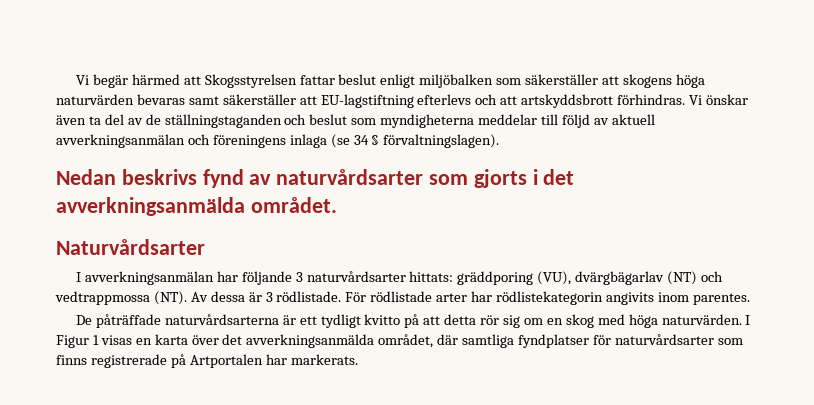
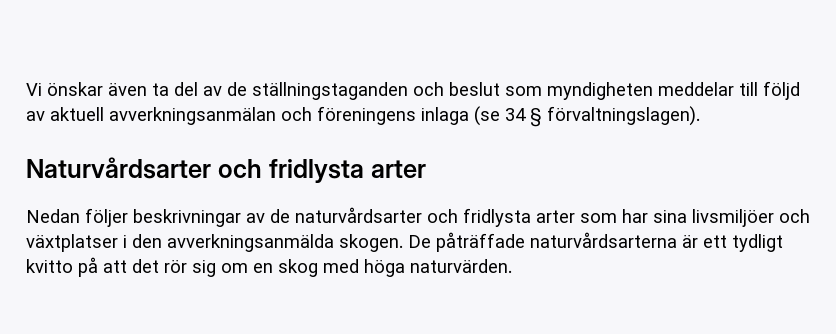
- Vi begär härmed att Skogsstyrelsen fattar beslut enligt miljöbalken som säkerställer att skogens höga naturvärden bevaras samt säkerställer att EU-lagstiftning efterlevs och att artskyddsbrott förhindras. Vi önskar även ta del av de ställningstaganden och beslut som myndigheterna meddelar till följd av aktuell avverkningsanmälan och föreningens inlaga (se 34 § förvaltningslagen).
+ Vi önskar även ta del av de ställningstaganden och beslut som myndigheten meddelar till följd av aktuell avverkningsanmälan och föreningens inlaga (se 34 § förvaltningslagen).
- Nedan beskrivs fynd av naturvårdsarter som gjorts i det avverkningsanmälda området.
- Naturvårdsarter
- I avverkningsanmälan har följande 3 naturvårdsarter hittats: gräddporing (VU), dvärgbägarlav (NT) och vedtrappmossa (NT). Av dessa är 3 rödlistade. För rödlistade arter har rödlistekategorin angivits inom parentes.
- De påträffade naturvårdsarterna är ett tydligt kvitto på att detta rör sig om en skog med höga naturvärden. I Figur 1 visas en karta över det avverkningsanmälda området, där samtliga fyndplatser för naturvårdsarter som finns registrerade på Artportalen har markerats.
+ Naturvårdsarter och fridlysta arter
+ Nedan följer beskrivningar av de naturvårdsarter och fridlysta arter som har sina livsmiljöer och växtplatser i den avverkningsanmälda skogen. De påträffade naturvårdsarterna är ett tydligt kvitto på att det rör sig om en skog med höga naturvärden.

